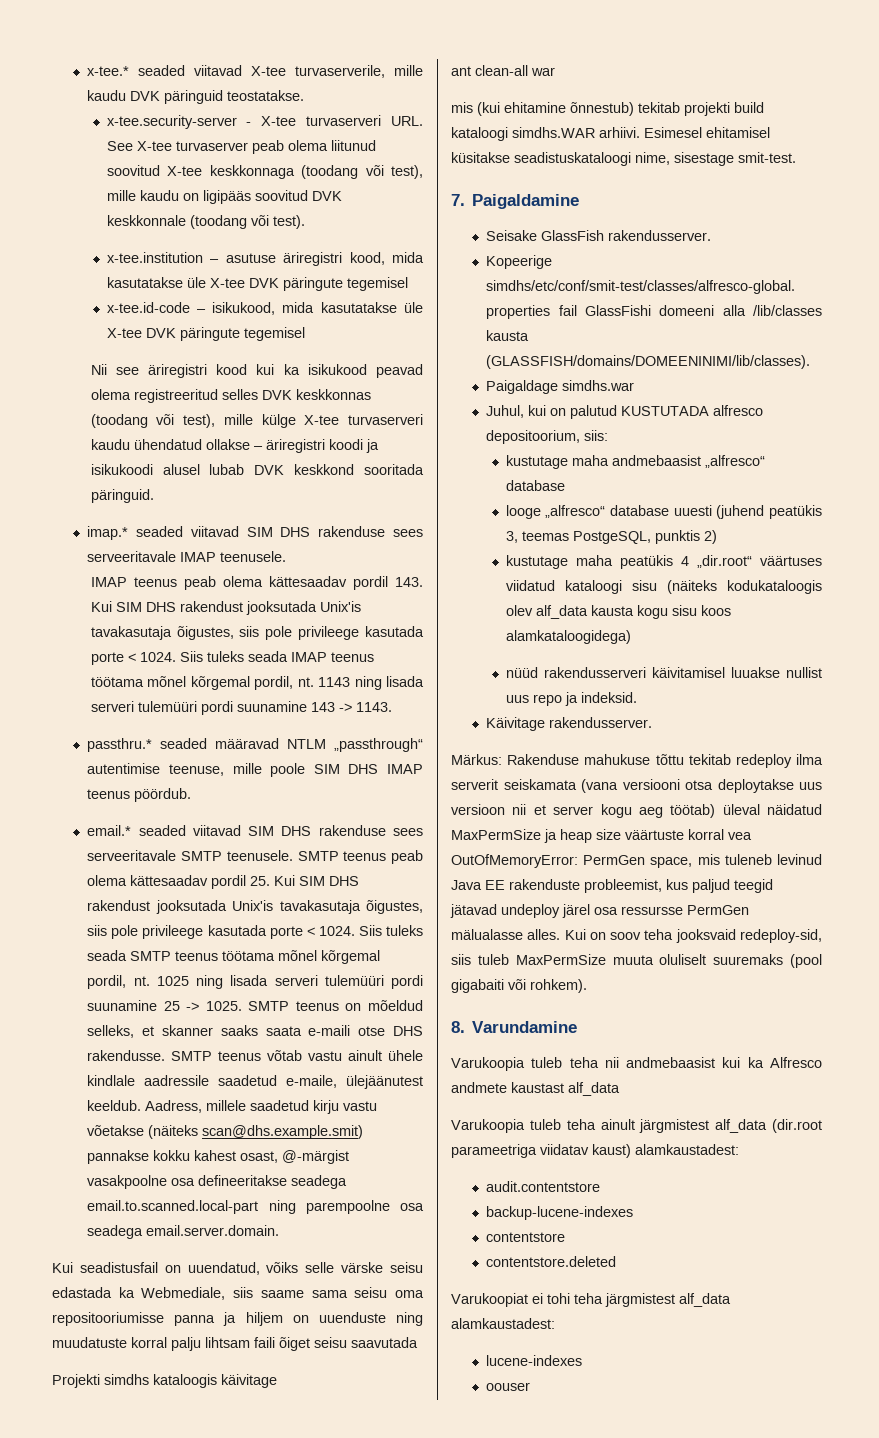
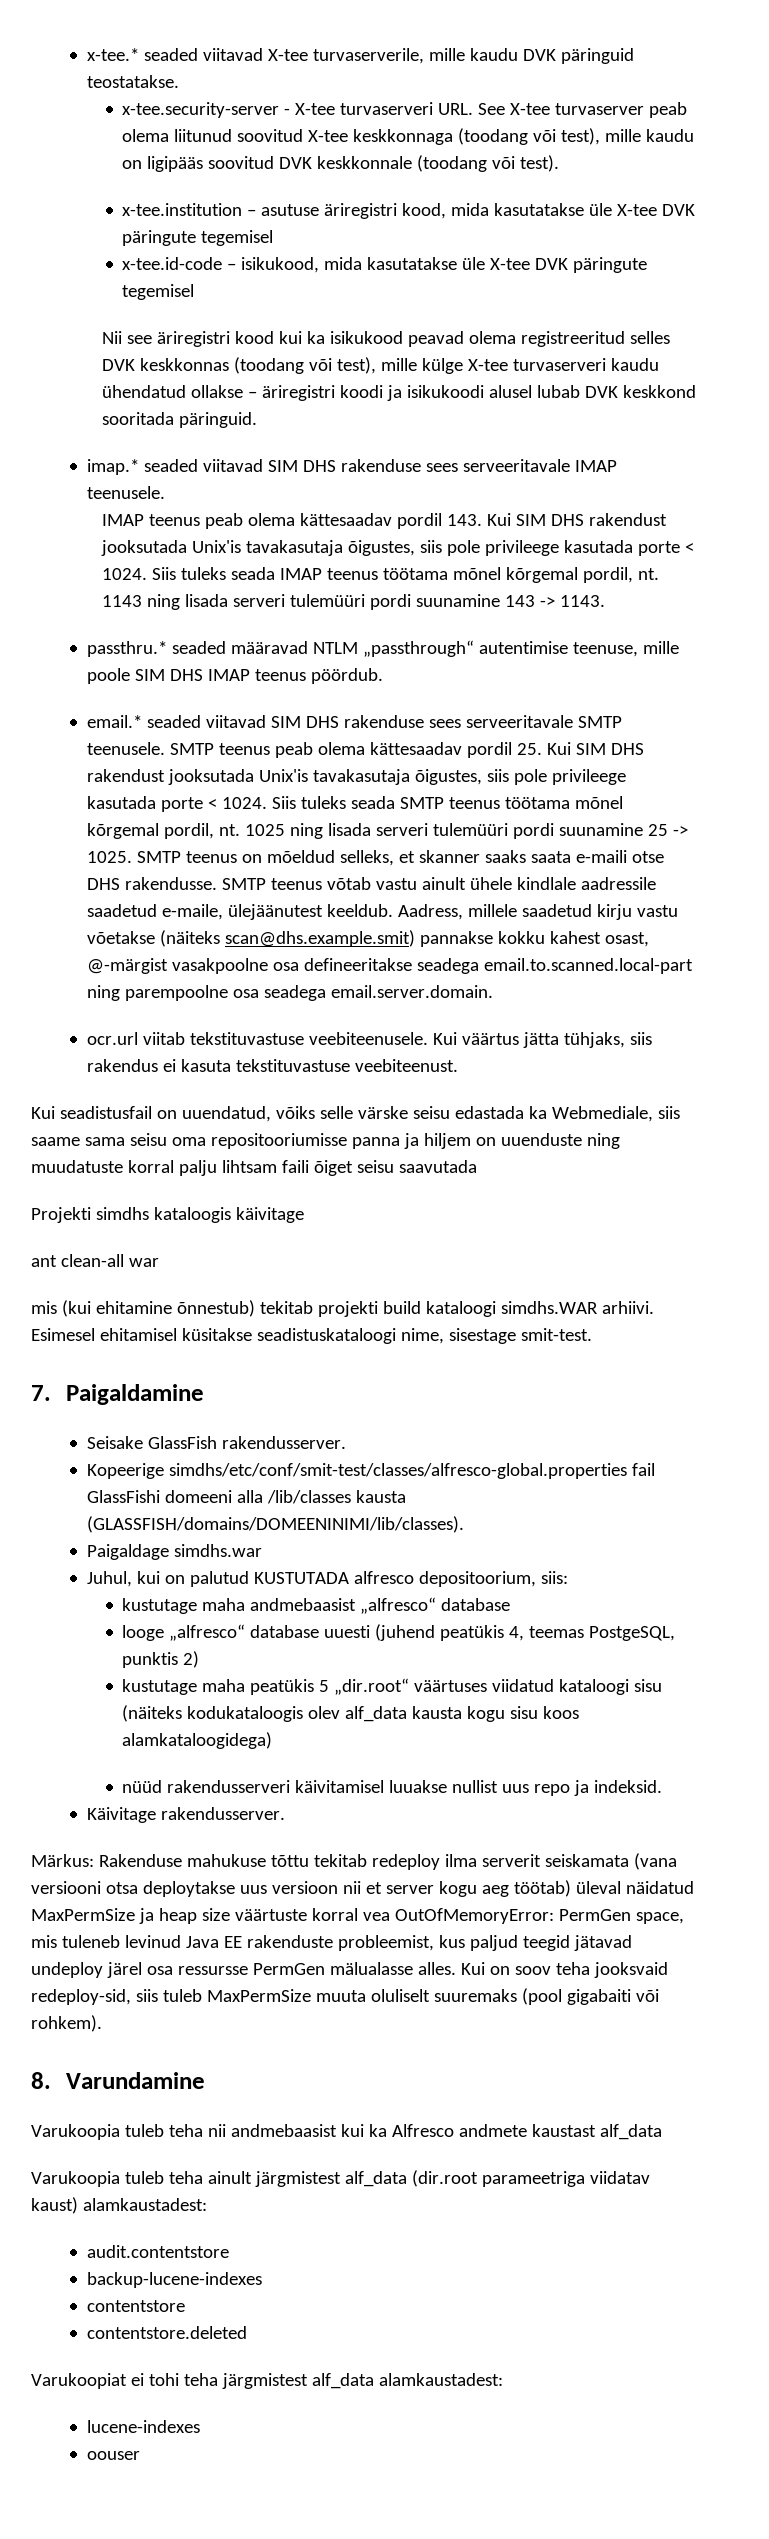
+ ocr.url viitab tekstituvastuse veebiteenusele. Kui väärtus jätta tühjaks, siis rakendus ei kasuta tekstituvastuse veebiteenust.
- looge „alfresco“ database uuesti (juhend peatükis 3, teemas PostgeSQL, punktis 2)
+ looge „alfresco“ database uuesti (juhend peatükis 4, teemas PostgeSQL, punktis 2)
- kustutage maha peatükis 4 „dir.root“ väärtuses viidatud kataloogi sisu (näiteks kodukataloogis olev alf_data kausta kogu sisu koos alamkataloogidega)
+ kustutage maha peatükis 5 „dir.root“ väärtuses viidatud kataloogi sisu (näiteks kodukataloogis olev alf_data kausta kogu sisu koos alamkataloogidega)

